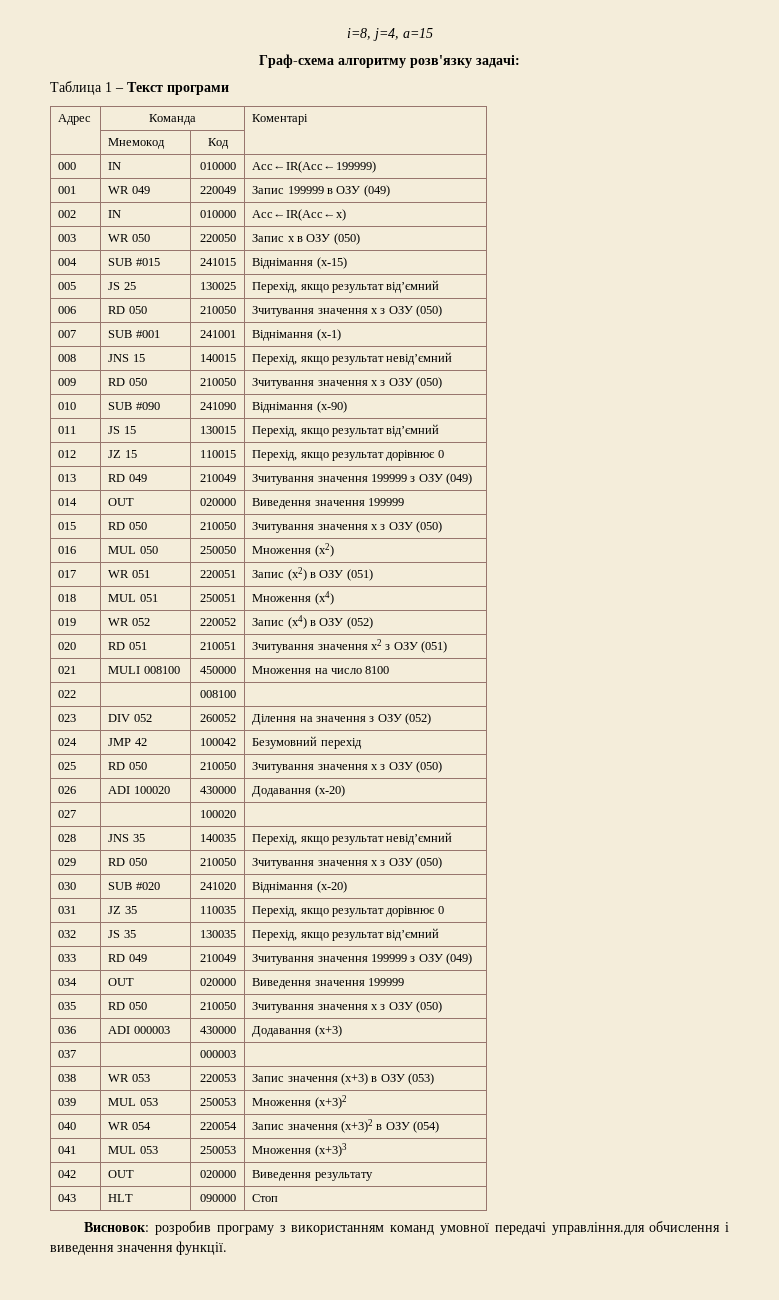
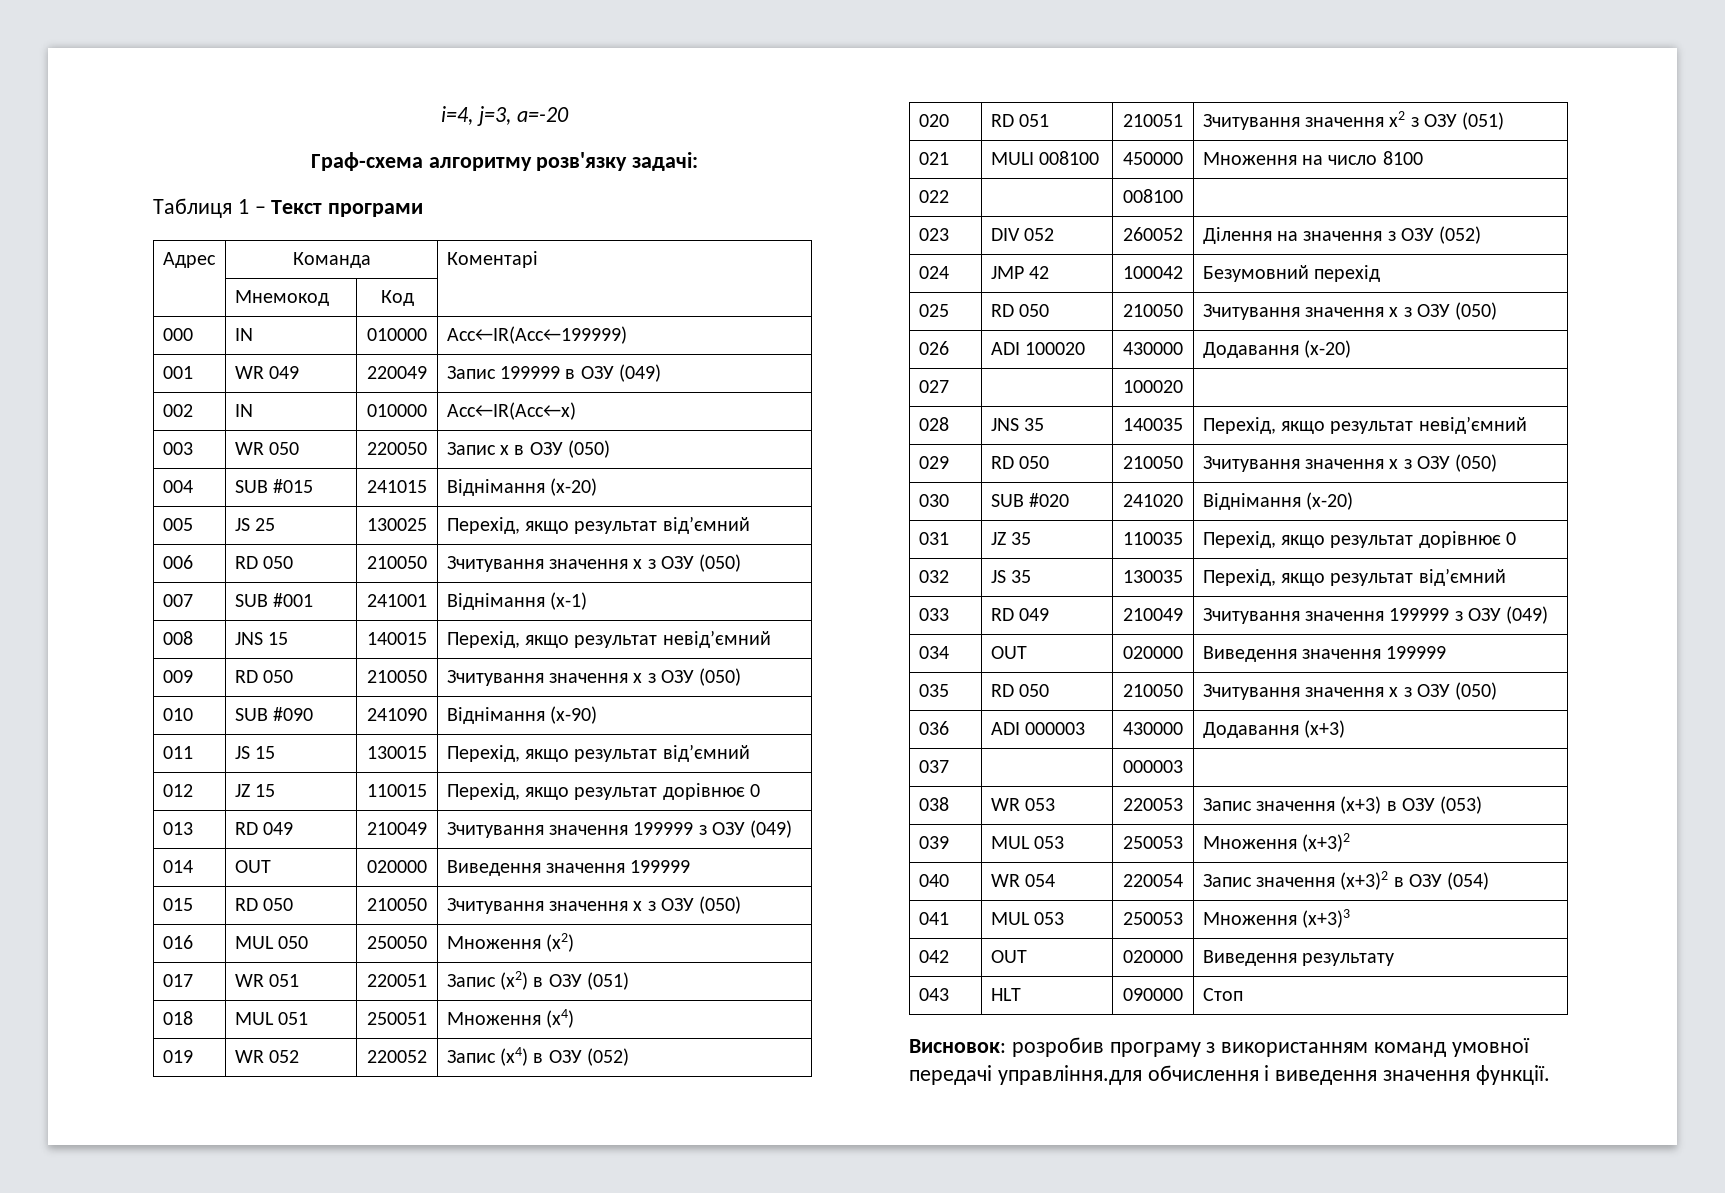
- i=8, j=4, a=15
+ i=4, j=3, a=-20
- Таблица 1 – Текст програми
+ Таблиця 1 – Текст програми
- 004 | SUB #015 | 241015 | Віднімання (х-15)
+ 004 | SUB #015 | 241015 | Віднімання (х-20)

